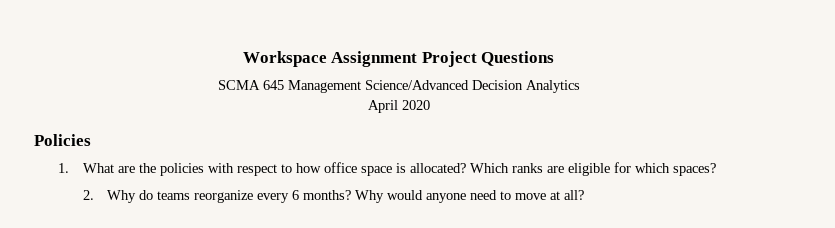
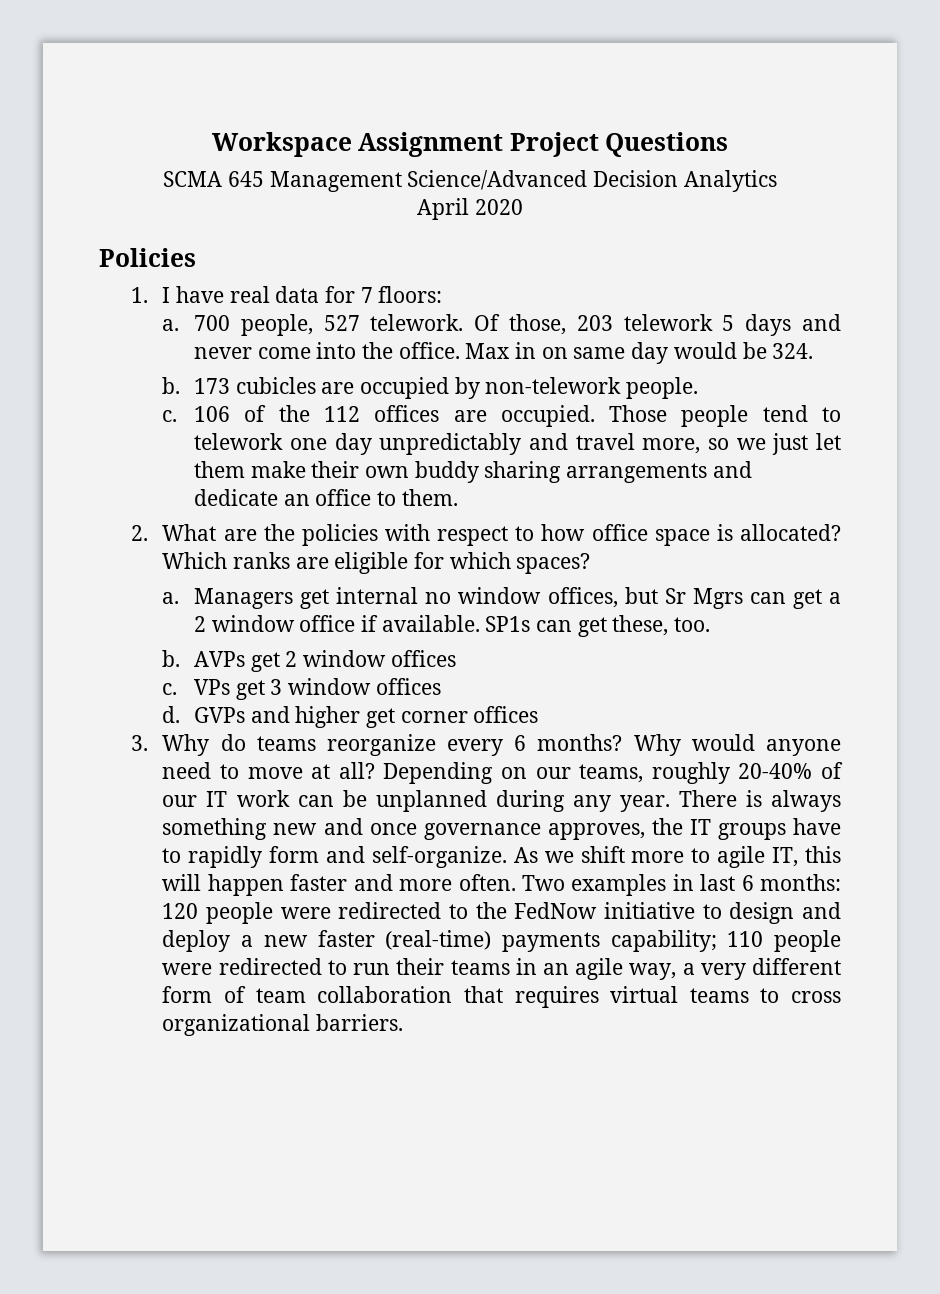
- 1. What are the policies with respect to how office space is allocated?
+ 1. I have real data for 7 floors:
+ a. 700 people, 527 telework. Of those, 203 telework 5 days and never come into the office. Max in on same day would be 324.
+ b. 173 cubicles are occupied by non-telework people.
+ c. 106 of the 112 offices are occupied. Those people tend to telework one day unpredictably and travel more, so we just let them make their own buddy sharing arrangements and dedicate an office to them.
+ 2. What are the policies with respect to how office space is allocated?
- 2. Why do teams reorganize every 6 months?
+ a. Managers get internal no window offices, but Sr Mgrs can get a 2 window office if available. SP1s can get these, too.
+ b. AVPs get 2 window offices
+ c. VPs get 3 window offices
+ d. GVPs and higher get corner offices
+ 3. Why do teams reorganize every 6 months?
+ Depending on our teams, roughly 20-40% of our IT work can be unplanned during any year. There is always something new and once governance approves, the IT groups have to rapidly form and self-organize. As we shift more to agile IT, this will happen faster and more often. Two examples in last 6 months: 120 people were redirected to the FedNow initiative to design and deploy a new faster (real-time) payments capability; 110 people were redirected to run their teams in an agile way, a very different form of team collaboration that requires virtual teams to cross organizational barriers.

